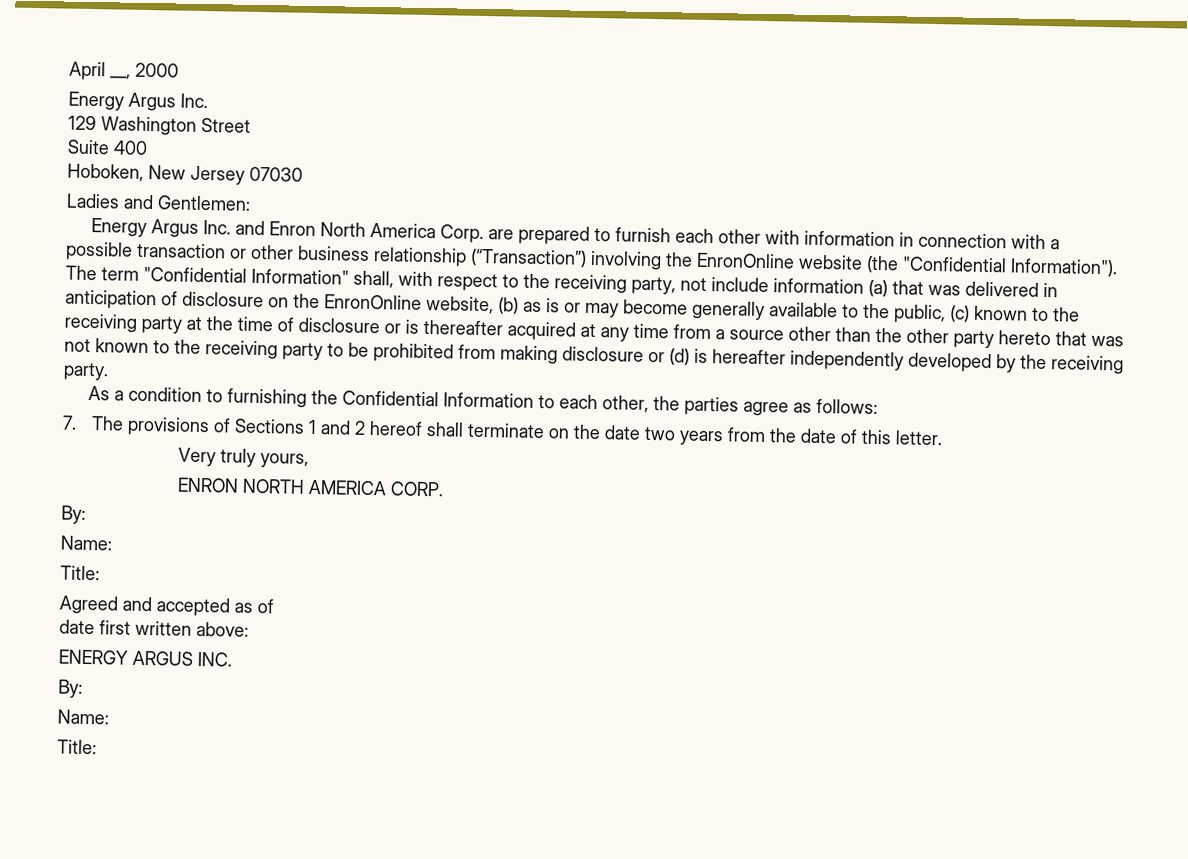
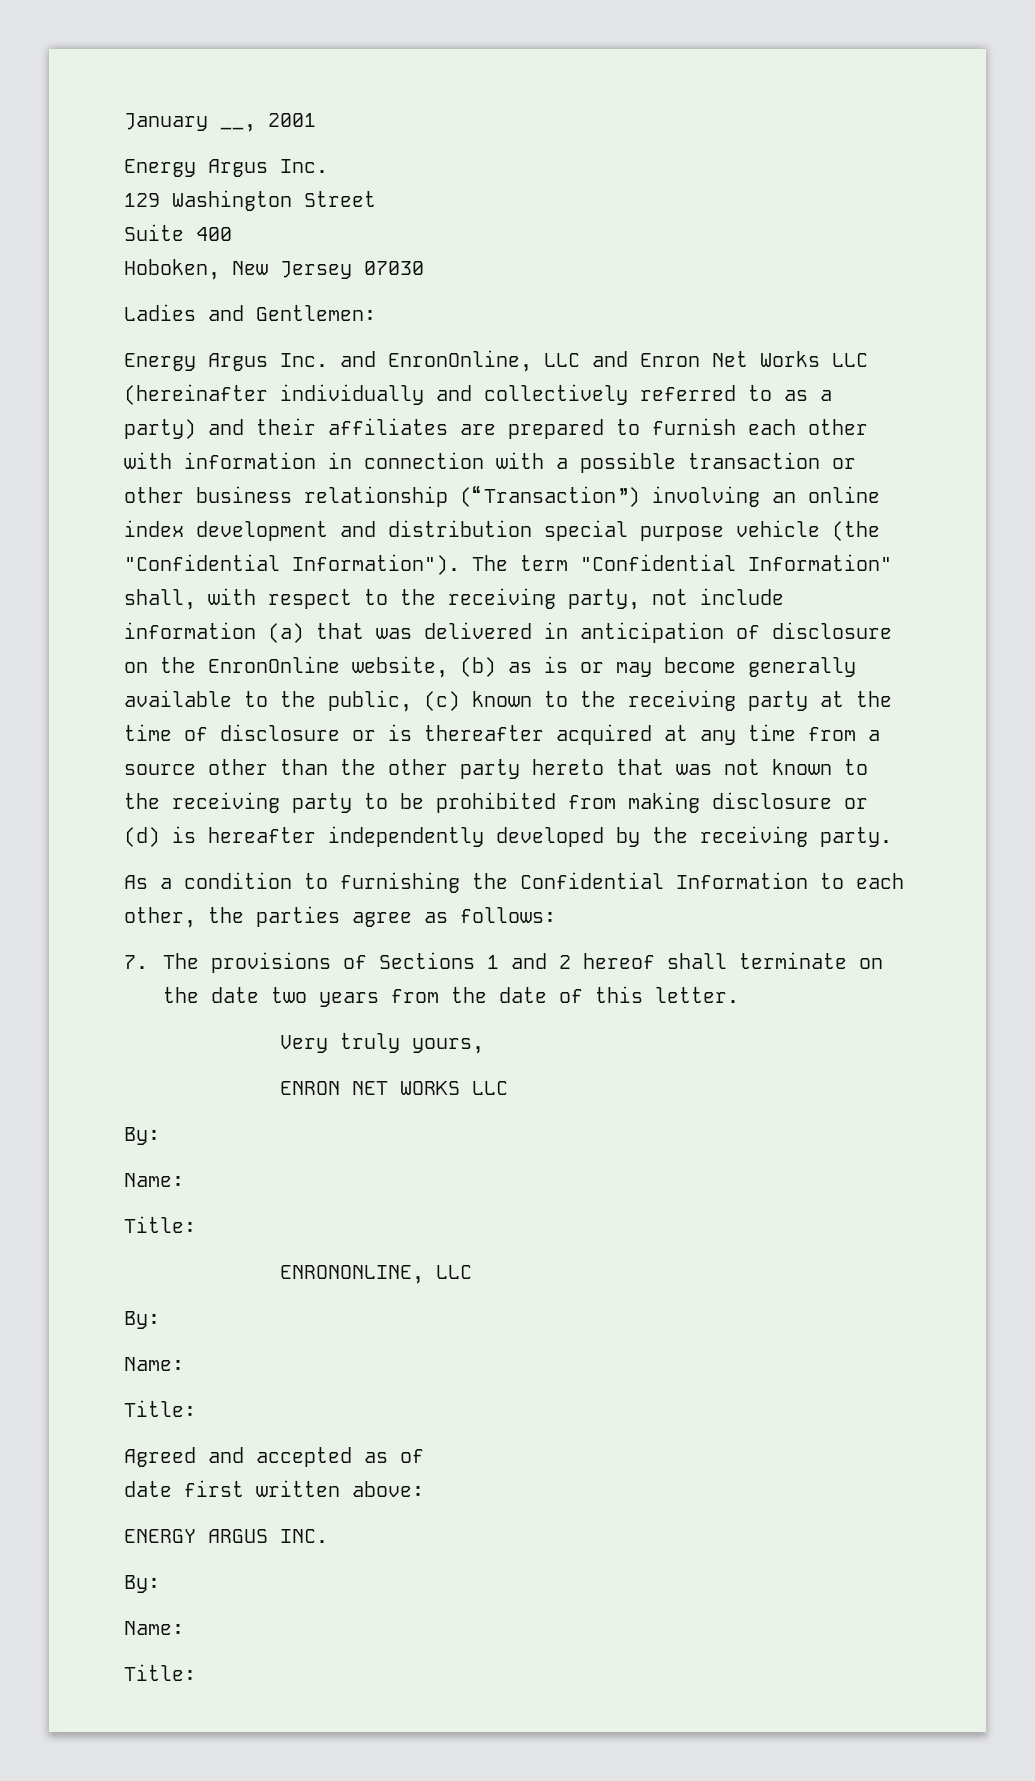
- April __, 2000
+ January __, 2001
- Energy Argus Inc. and Enron North America Corp. are prepared to furnish each other with information in connection with a possible transaction or other business relationship (“Transaction”) involving the EnronOnline website (the "Confidential Information").
+ Energy Argus Inc. and EnronOnline, LLC and Enron Net Works LLC (hereinafter individually and collectively referred to as a party) and their affiliates are prepared to furnish each other with information in connection with a possible transaction or other business relationship (“Transaction”) involving an online index development and distribution special purpose vehicle (the "Confidential Information").
- ENRON NORTH AMERICA CORP.
+ ENRON NET WORKS LLC
+ By:
+ Name:
+ Title:
+ ENRONONLINE, LLC

